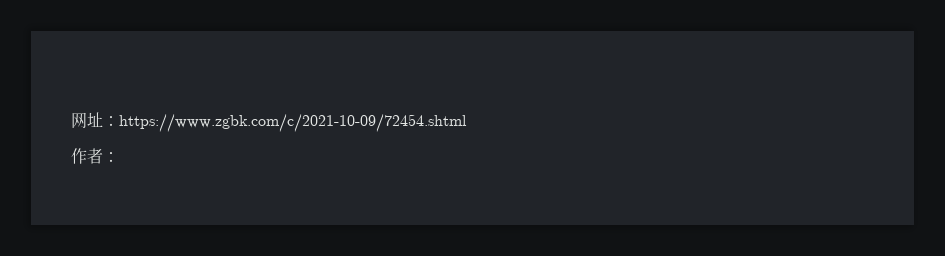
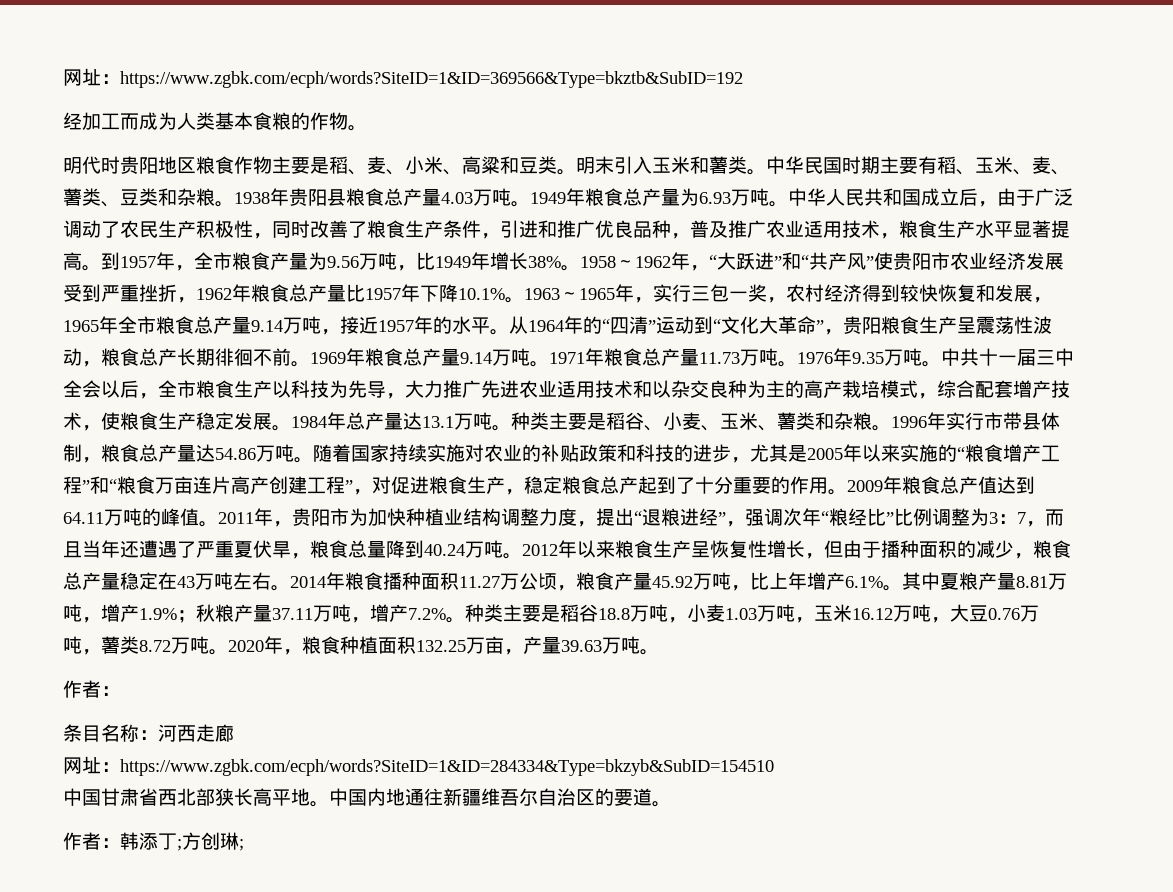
- 网址：https://www.zgbk.com/c/2021-10-09/72454.shtml
+ 网址：https://www.zgbk.com/ecph/words?SiteID=1&ID=369566&Type=bkztb&SubID=192
+ 经加工而成为人类基本食粮的作物。
+ 明代时贵阳地区粮食作物主要是稻、麦、小米、高粱和豆类。明末引入玉米和薯类。中华民国时期主要有稻、玉米、麦、薯类、豆类和杂粮。1938年贵阳县粮食总产量4.03万吨。1949年粮食总产量为6.93万吨。中华人民共和国成立后，由于广泛调动了农民生产积极性，同时改善了粮食生产条件，引进和推广优良品种，普及推广农业适用技术，粮食生产水平显著提高。到1957年，全市粮食产量为9.56万吨，比1949年增长38%。1958～1962年，“大跃进”和“共产风”使贵阳市农业经济发展受到严重挫折，1962年粮食总产量比1957年下降10.1%。1963～1965年，实行三包一奖，农村经济得到较快恢复和发展，1965年全市粮食总产量9.14万吨，接近1957年的水平。从1964年的“四清”运动到“文化大革命”，贵阳粮食生产呈震荡性波动，粮食总产长期徘徊不前。1969年粮食总产量9.14万吨。1971年粮食总产量11.73万吨。1976年9.35万吨。中共十一届三中全会以后，全市粮食生产以科技为先导，大力推广先进农业适用技术和以杂交良种为主的高产栽培模式，综合配套增产技术，使粮食生产稳定发展。1984年总产量达13.1万吨。种类主要是稻谷、小麦、玉米、薯类和杂粮。1996年实行市带县体制，粮食总产量达54.86万吨。随着国家持续实施对农业的补贴政策和科技的进步，尤其是2005年以来实施的“粮食增产工程”和“粮食万亩连片高产创建工程”，对促进粮食生产，稳定粮食总产起到了十分重要的作用。2009年粮食总产值达到64.11万吨的峰值。2011年，贵阳市为加快种植业结构调整力度，提出“退粮进经”，强调次年“粮经比”比例调整为3：7，而且当年还遭遇了严重夏伏旱，粮食总量降到40.24万吨。2012年以来粮食生产呈恢复性增长，但由于播种面积的减少，粮食总产量稳定在43万吨左右。2014年粮食播种面积11.27万公顷，粮食产量45.92万吨，比上年增产6.1%。其中夏粮产量8.81万吨，增产1.9%；秋粮产量37.11万吨，增产7.2%。种类主要是稻谷18.8万吨，小麦1.03万吨，玉米16.12万吨，大豆0.76万吨，薯类8.72万吨。2020年，粮食种植面积132.25万亩，产量39.63万吨。
  作者：
+ 条目名称：河西走廊
+ 网址：https://www.zgbk.com/ecph/words?SiteID=1&ID=284334&Type=bkzyb&SubID=154510
+ 中国甘肃省西北部狭长高平地。中国内地通往新疆维吾尔自治区的要道。
+ 作者：韩添丁;方创琳;

